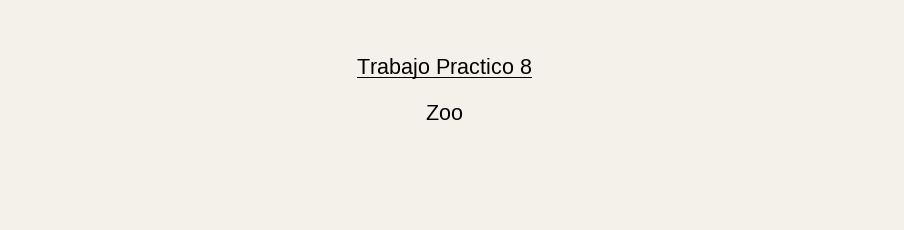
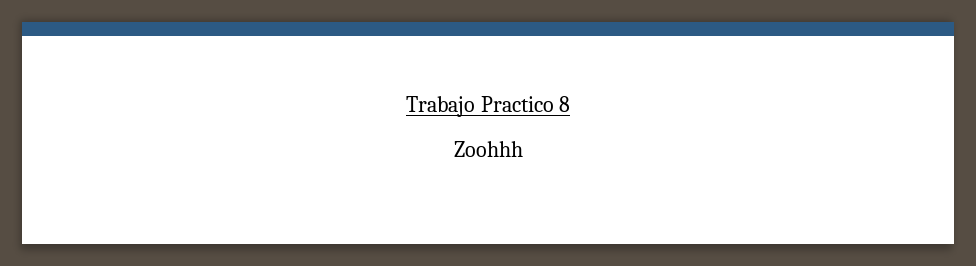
- Zoo
+ Zoohhh

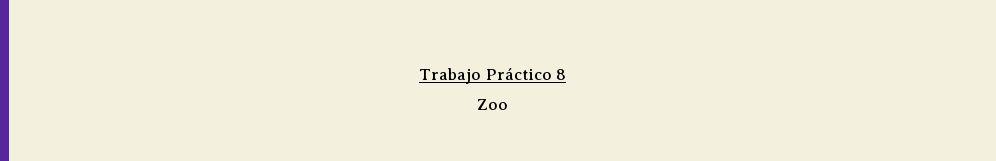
- Trabajo Practico 8
+ Trabajo Práctico 8
- Zoohhh
+ Zoo

